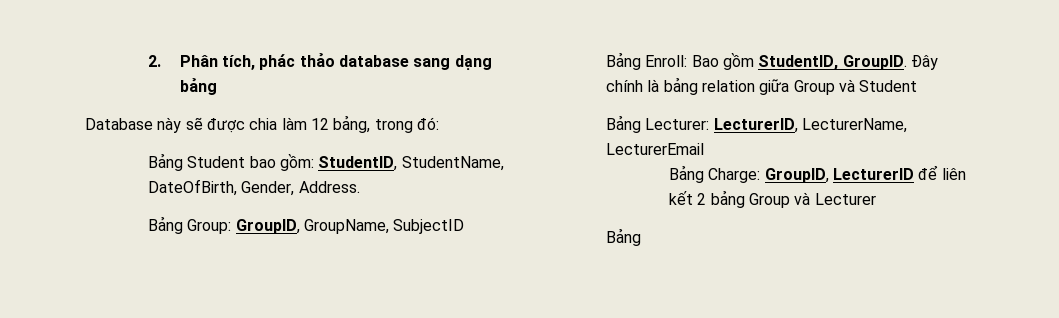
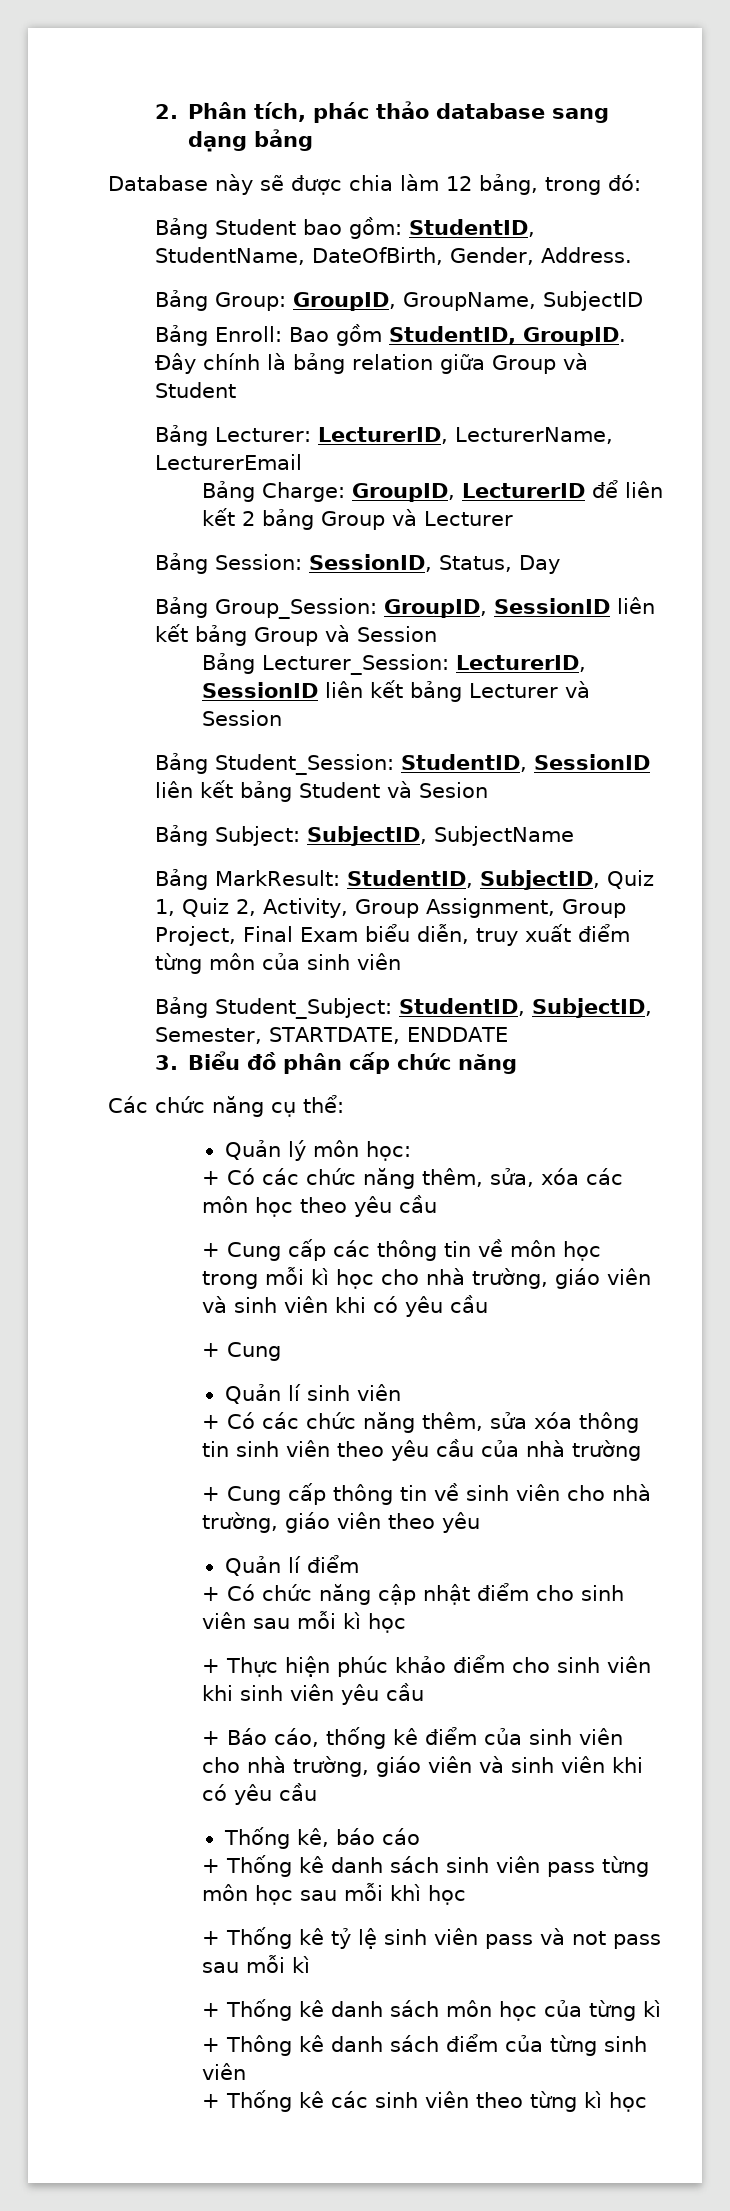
  Bảng Charge: GroupID, LecturerID để liên kết 2 bảng Group và Lecturer
- Bảng
+ Bảng Session: SessionID, Status, Day
+ Bảng Group_Session: GroupID, SessionID liên kết bảng Group và Session
+ Bảng Lecturer_Session: LecturerID, SessionID liên kết bảng Lecturer và Session
+ Bảng Student_Session: StudentID, SessionID liên kết bảng Student và Sesion
+ Bảng Subject: SubjectID, SubjectName
+ Bảng MarkResult: StudentID, SubjectID, Quiz 1, Quiz 2, Activity, Group Assignment, Group Project, Final Exam biểu diễn, truy xuất điểm từng môn của sinh viên
+ Bảng Student_Subject: StudentID, SubjectID, Semester, STARTDATE, ENDDATE
+ 3. Biểu đồ phân cấp chức năng
+ Các chức năng cụ thể:
+ Quản lý môn học:
+ + Có các chức năng thêm, sửa, xóa các môn học theo yêu cầu
+ + Cung cấp các thông tin về môn học trong mỗi kì học cho nhà trường, giáo viên và sinh viên khi có yêu cầu
+ + Cung
+ Quản lí sinh viên
+ + Có các chức năng thêm, sửa xóa thông tin sinh viên theo yêu cầu của nhà trường
+ + Cung cấp thông tin về sinh viên cho nhà trường, giáo viên theo yêu
+ Quản lí điểm
+ + Có chức năng cập nhật điểm cho sinh viên sau mỗi kì học
+ + Thực hiện phúc khảo điểm cho sinh viên khi sinh viên yêu cầu
+ + Báo cáo, thống kê điểm của sinh viên cho nhà trường, giáo viên và sinh viên khi có yêu cầu
+ Thống kê, báo cáo
+ + Thống kê danh sách sinh viên pass từng môn học sau mỗi khì học
+ + Thống kê tỷ lệ sinh viên pass và not pass sau mỗi kì
+ + Thống kê danh sách môn học của từng kì
+ + Thông kê danh sách điểm của từng sinh viên
+ + Thống kê các sinh viên theo từng kì học

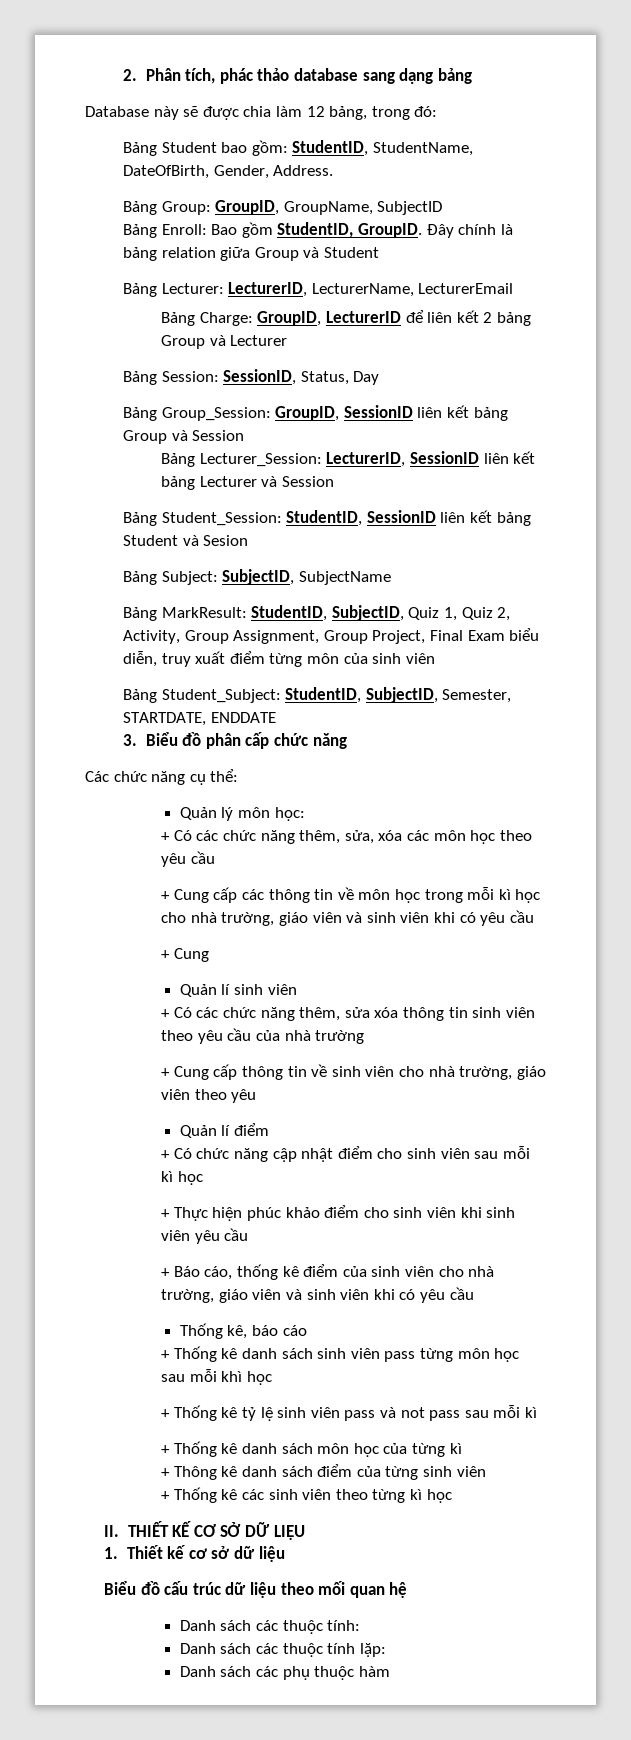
+ II. THIẾT KẾ CƠ SỞ DỮ LIỆU
+ 1. Thiết kế cơ sở dữ liệu
+ Biểu đồ cấu trúc dữ liệu theo mối quan hệ
+ Danh sách các thuộc tính:
+ Danh sách các thuộc tính lặp:
+ Danh sách các phụ thuộc hàm

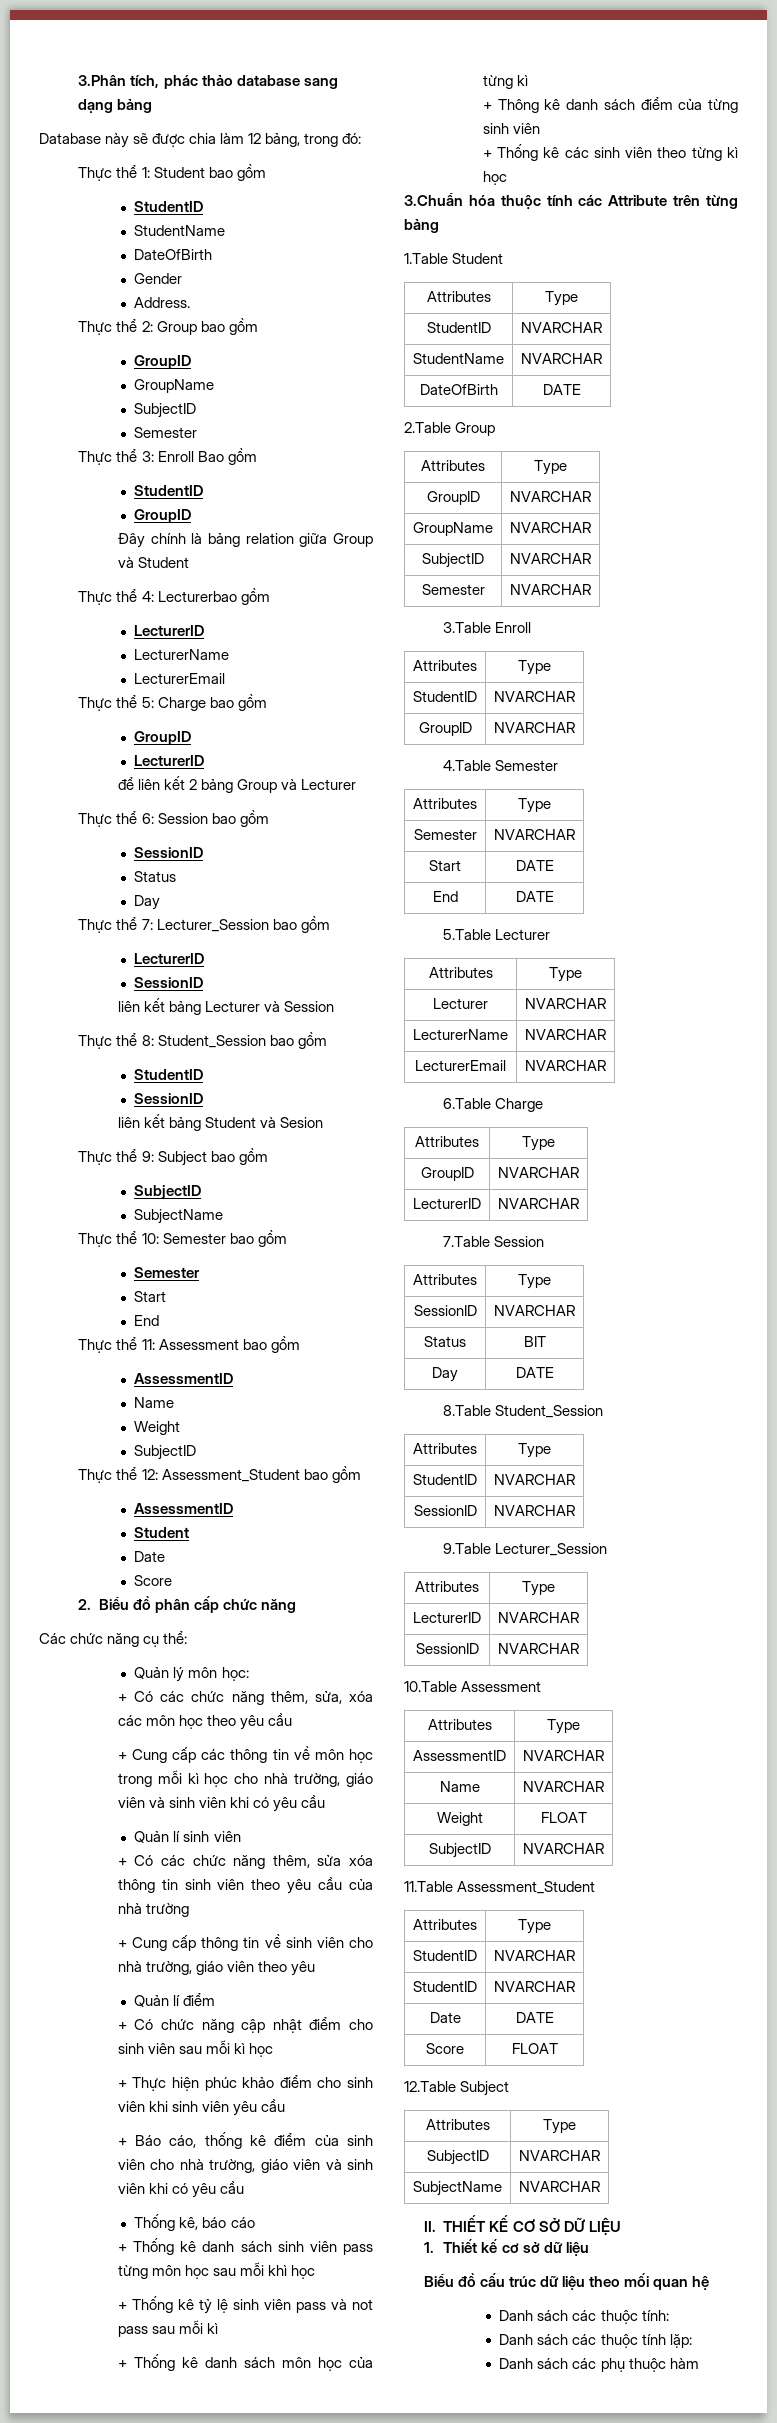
- 2. Phân tích, phác thảo database sang dạng bảng
+ 3.Phân tích, phác thảo database sang dạng bảng
- Bảng Student bao gồm: StudentID, StudentName, DateOfBirth, Gender, Address.
- Bảng Group: GroupID, GroupName, SubjectID
- Bảng Enroll: Bao gồm StudentID, GroupID. Đây chính là bảng relation giữa Group và Student
+ Thực thể 1: Student bao gồm
+ StudentID
+ StudentName
+ DateOfBirth
+ Gender
+ Address.
+ Thực thể 2: Group bao gồm
+ GroupID
+ GroupName
+ SubjectID
+ Semester
+ Thực thể 3: Enroll Bao gồm
+ StudentID
+ GroupID
+ Đây chính là bảng relation giữa Group và Student
- Bảng Lecturer: LecturerID, LecturerName, LecturerEmail
- Bảng Charge: GroupID, LecturerID để liên kết 2 bảng Group và Lecturer
+ Thực thể 4: Lecturerbao gồm
+ LecturerID
+ LecturerName
+ LecturerEmail
+ Thực thể 5: Charge bao gồm
+ GroupID
+ LecturerID
+ để liên kết 2 bảng Group và Lecturer
- Bảng Session: SessionID, Status, Day
- Bảng Group_Session: GroupID, SessionID liên kết bảng Group và Session
- Bảng Lecturer_Session: LecturerID, SessionID liên kết bảng Lecturer và Session
+ Thực thể 6: Session bao gồm
+ SessionID
+ Status
+ Day
+ Thực thể 7: Lecturer_Session bao gồm
+ LecturerID
+ SessionID
+ liên kết bảng Lecturer và Session
- Bảng Student_Session: StudentID, SessionID liên kết bảng Student và Sesion
+ Thực thể 8: Student_Session bao gồm
+ StudentID
+ SessionID
+ liên kết bảng Student và Sesion
- Bảng Subject: SubjectID, SubjectName
- Bảng MarkResult: StudentID, SubjectID, Quiz 1, Quiz 2, Activity, Group Assignment, Group Project, Final Exam biểu diễn, truy xuất điểm từng môn của sinh viên
- Bảng Student_Subject: StudentID, SubjectID, Semester, STARTDATE, ENDDATE
- 3. Biểu đồ phân cấp chức năng
+ Thực thể 9: Subject bao gồm
+ SubjectID
+ SubjectName
+ Thực thể 10: Semester bao gồm
+ Semester
+ Start
+ End
+ Thực thể 11: Assessment bao gồm
+ AssessmentID
+ Name
+ Weight
+ SubjectID
+ Thực thể 12: Assessment_Student bao gồm
+ AssessmentID
+ Student
+ Date
+ Score
+ 2. Biểu đồ phân cấp chức năng
  + Cung cấp các thông tin về môn học trong mỗi kì học cho nhà trường, giáo viên và sinh viên khi có yêu cầu
- + Cung
+ 3.Chuẩn hóa thuộc tính các Attribute trên từng bảng
+ 1.Table Student
+ Attributes | Type
+ StudentID | NVARCHAR
+ StudentName | NVARCHAR
+ DateOfBirth | DATE
+ 2.Table Group
+ Attributes | Type
+ GroupID | NVARCHAR
+ GroupName | NVARCHAR
+ SubjectID | NVARCHAR
+ Semester | NVARCHAR
+ 3.Table Enroll
+ Attributes | Type
+ StudentID | NVARCHAR
+ GroupID | NVARCHAR
+ 4.Table Semester
+ Attributes | Type
+ Semester | NVARCHAR
+ Start | DATE
+ End | DATE
+ 5.Table Lecturer
+ Attributes | Type
+ Lecturer | NVARCHAR
+ LecturerName | NVARCHAR
+ LecturerEmail | NVARCHAR
+ 6.Table Charge
+ Attributes | Type
+ GroupID | NVARCHAR
+ LecturerID | NVARCHAR
+ 7.Table Session
+ Attributes | Type
+ SessionID | NVARCHAR
+ Status | BIT
+ Day | DATE
+ 8.Table Student_Session
+ Attributes | Type
+ StudentID | NVARCHAR
+ SessionID | NVARCHAR
+ 9.Table Lecturer_Session
+ Attributes | Type
+ LecturerID | NVARCHAR
+ SessionID | NVARCHAR
+ 10.Table Assessment
+ Attributes | Type
+ AssessmentID | NVARCHAR
+ Name | NVARCHAR
+ Weight | FLOAT
+ SubjectID | NVARCHAR
+ 11.Table Assessment_Student
+ Attributes | Type
+ StudentID | NVARCHAR
+ StudentID | NVARCHAR
+ Date | DATE
+ Score | FLOAT
+ 12.Table Subject
+ Attributes | Type
+ SubjectID | NVARCHAR
+ SubjectName | NVARCHAR

